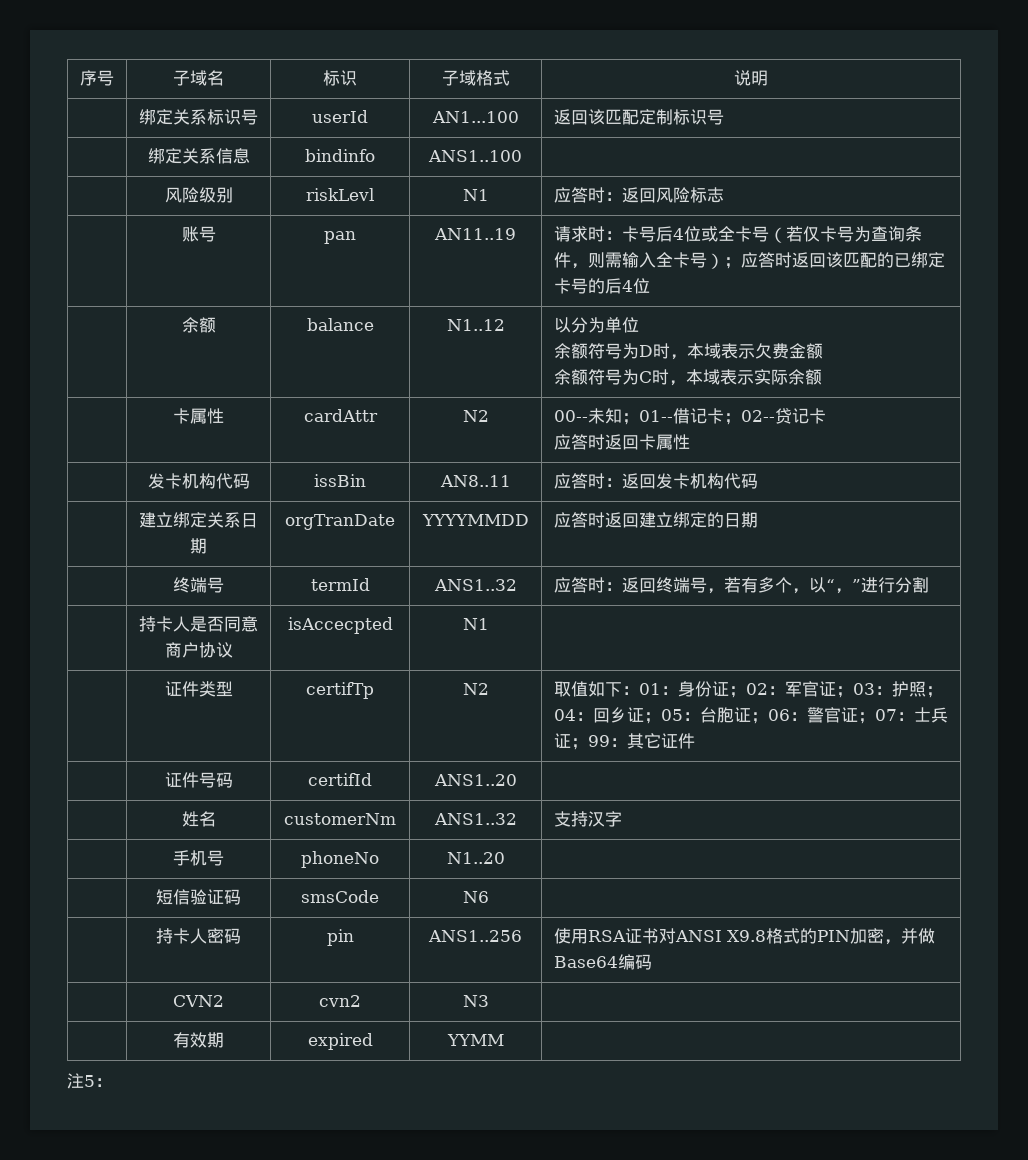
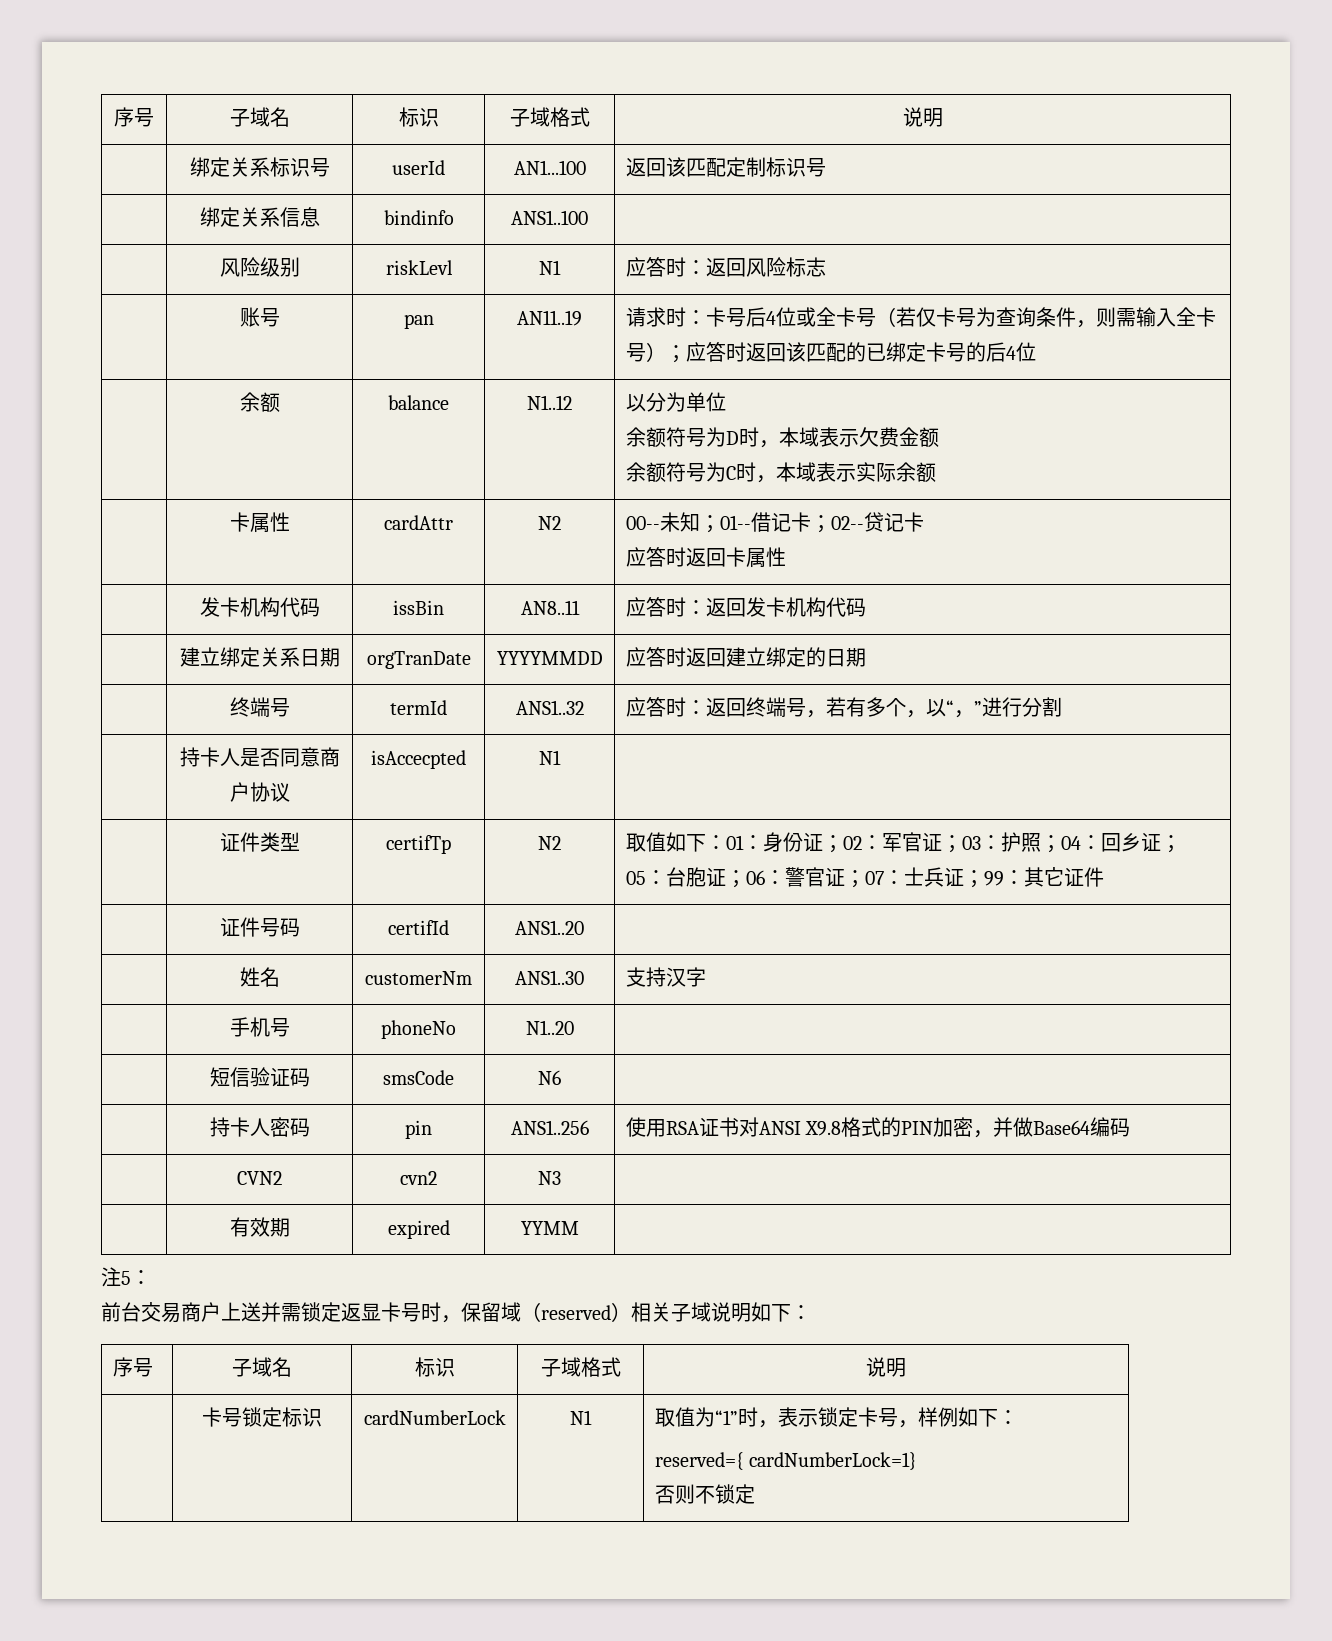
- | 姓名 | customerNm | ANS1..32 | 支持汉字
+ | 姓名 | customerNm | ANS1..30 | 支持汉字
+ 前台交易商户上送并需锁定返显卡号时，保留域（reserved）相关子域说明如下：
+ 序号 | 子域名 | 标识 | 子域格式 | 说明
+ | 卡号锁定标识 | cardNumberLock | N1 | 取值为“1”时，表示锁定卡号，样例如下：
+ reserved={ cardNumberLock=1}
+ 否则不锁定

